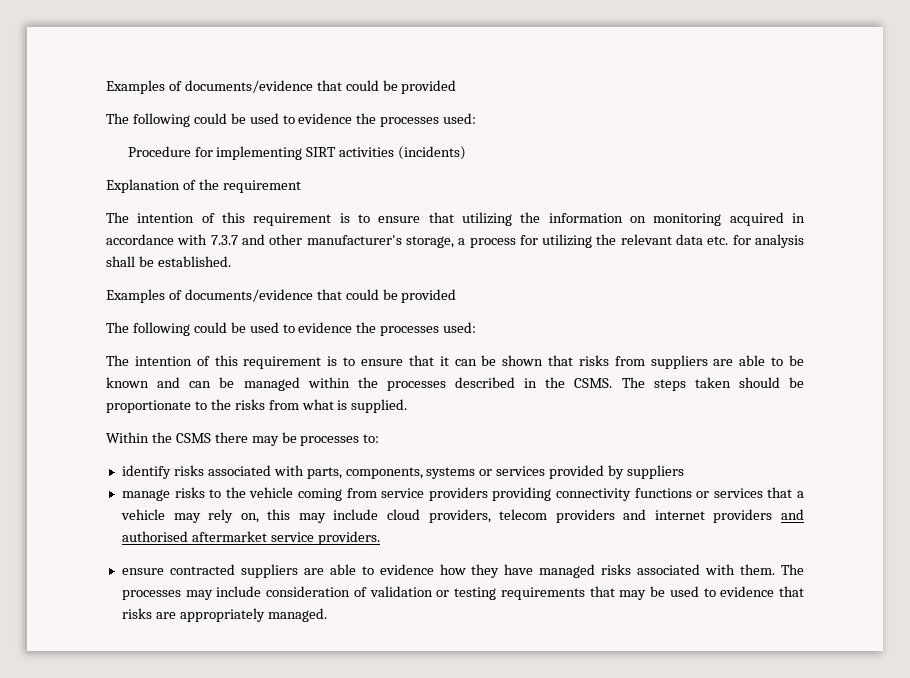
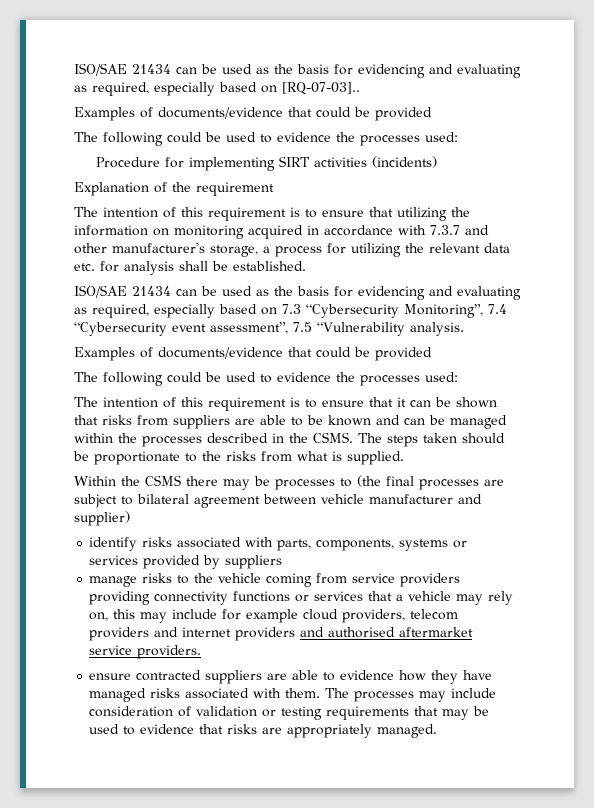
+ ISO/SAE 21434 can be used as the basis for evidencing and evaluating as required, especially based on [RQ-07-03]..
+ ISO/SAE 21434 can be used as the basis for evidencing and evaluating as required, especially based on 7.3 “Cybersecurity Monitoring”, 7.4 “Cybersecurity event assessment”, 7.5 “Vulnerability analysis.
- Within the CSMS there may be processes to:
+ Within the CSMS there may be processes to (the final processes are subject to bilateral agreement between vehicle manufacturer and supplier)
- manage risks to the vehicle coming from service providers providing connectivity functions or services that a vehicle may rely on, this may include cloud providers, telecom providers and internet providers and authorised aftermarket service providers.
+ manage risks to the vehicle coming from service providers providing connectivity functions or services that a vehicle may rely on, this may include for example cloud providers, telecom providers and internet providers and authorised aftermarket service providers.

